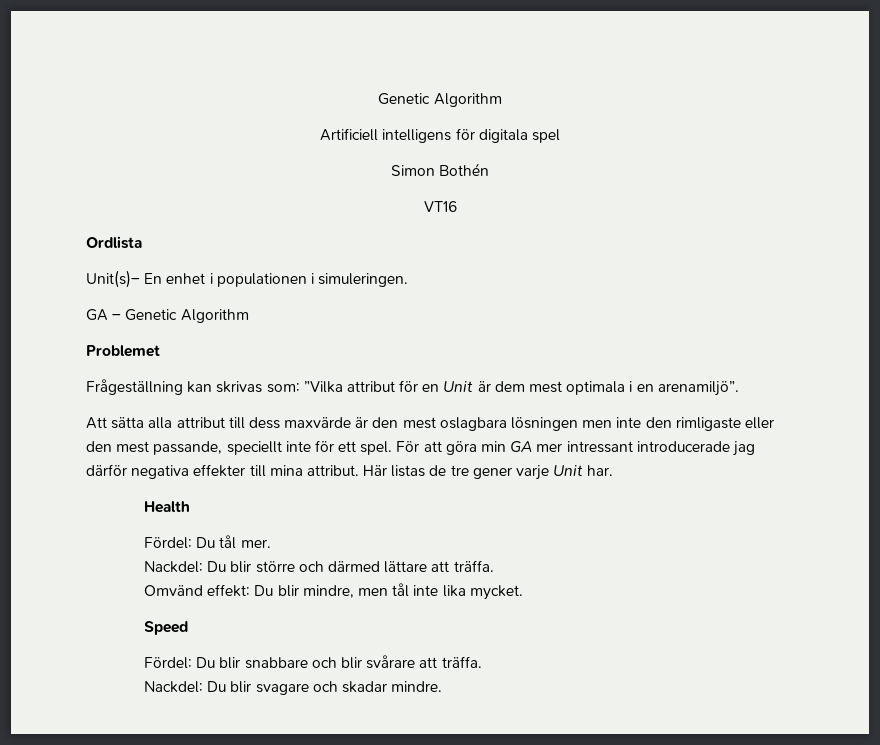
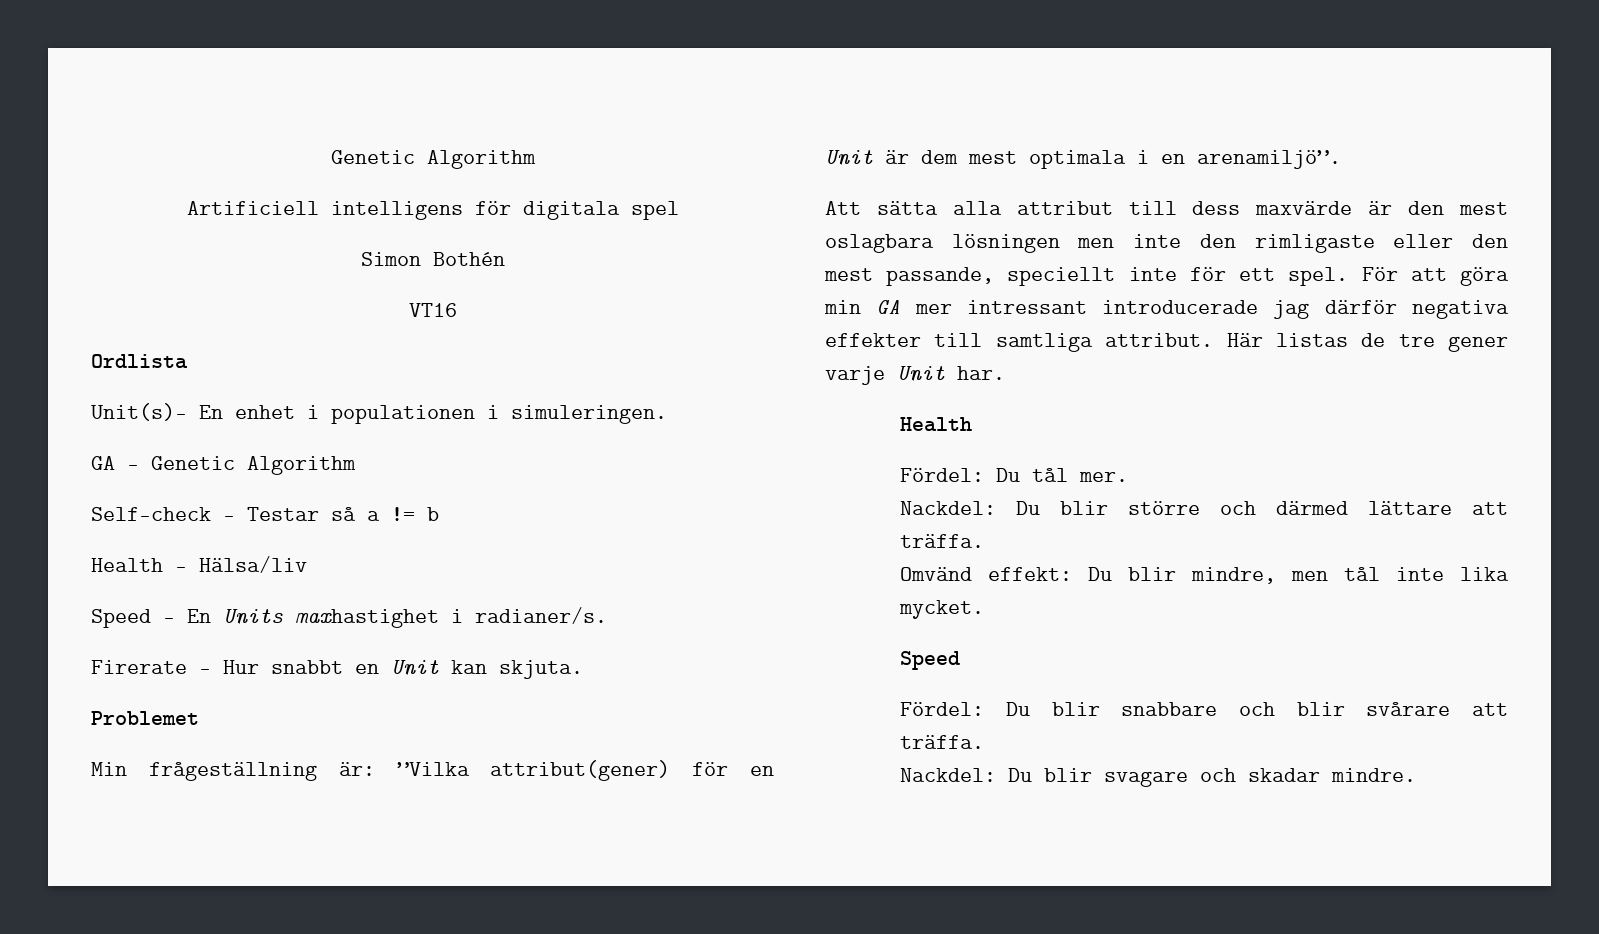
+ Self-check – Testar så a != b
+ Health – Hälsa/liv
+ Speed – En Units maxhastighet i radianer/s.
+ Firerate – Hur snabbt en Unit kan skjuta.
  Problemet
- Frågeställning kan skrivas som: ”Vilka attribut för en Unit är dem mest optimala i en arenamiljö”.
+ Min frågeställning är: ”Vilka attribut(gener) för en Unit är dem mest optimala i en arenamiljö”.
- För att göra min GA mer intressant introducerade jag därför negativa effekter till mina attribut.
+ För att göra min GA mer intressant introducerade jag därför negativa effekter till samtliga attribut.

